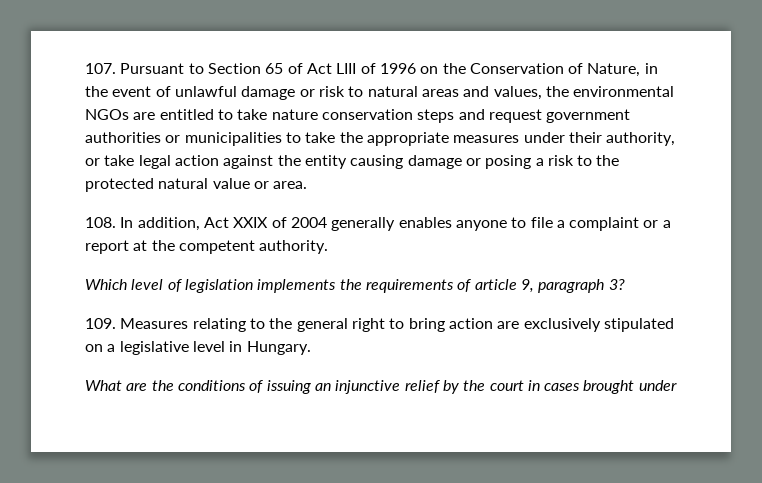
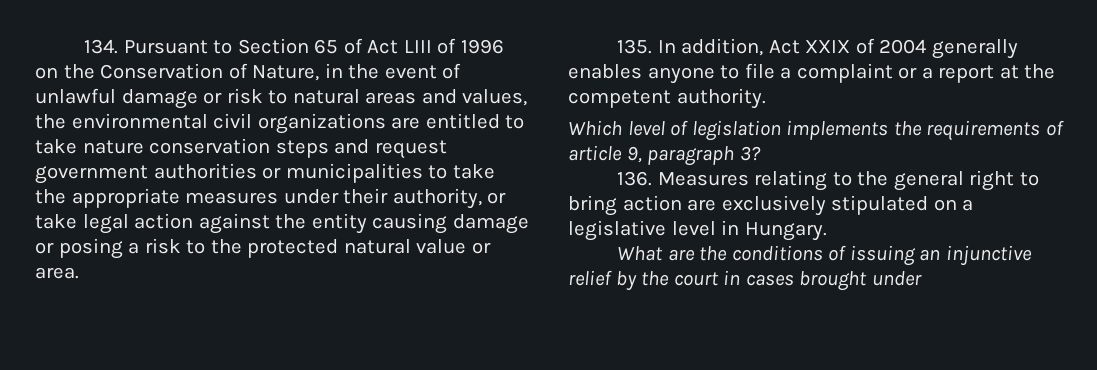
- 107. Pursuant to Section 65 of Act LIII of 1996 on the Conservation of Nature, in the event of unlawful damage or risk to natural areas and values, the environmental NGOs are entitled to take nature conservation steps and request government authorities or municipalities to take the appropriate measures under their authority, or take legal action against the entity causing damage or posing a risk to the protected natural value or area.
+ 134. Pursuant to Section 65 of Act LIII of 1996 on the Conservation of Nature, in the event of unlawful damage or risk to natural areas and values, the environmental civil organizations are entitled to take nature conservation steps and request government authorities or municipalities to take the appropriate measures under their authority, or take legal action against the entity causing damage or posing a risk to the protected natural value or area.
- 108. In addition, Act XXIX of 2004 generally enables anyone to file a complaint or a report at the competent authority.
+ 135. In addition, Act XXIX of 2004 generally enables anyone to file a complaint or a report at the competent authority.
- 109. Measures relating to the general right to bring action are exclusively stipulated on a legislative level in Hungary.
+ 136. Measures relating to the general right to bring action are exclusively stipulated on a legislative level in Hungary.

